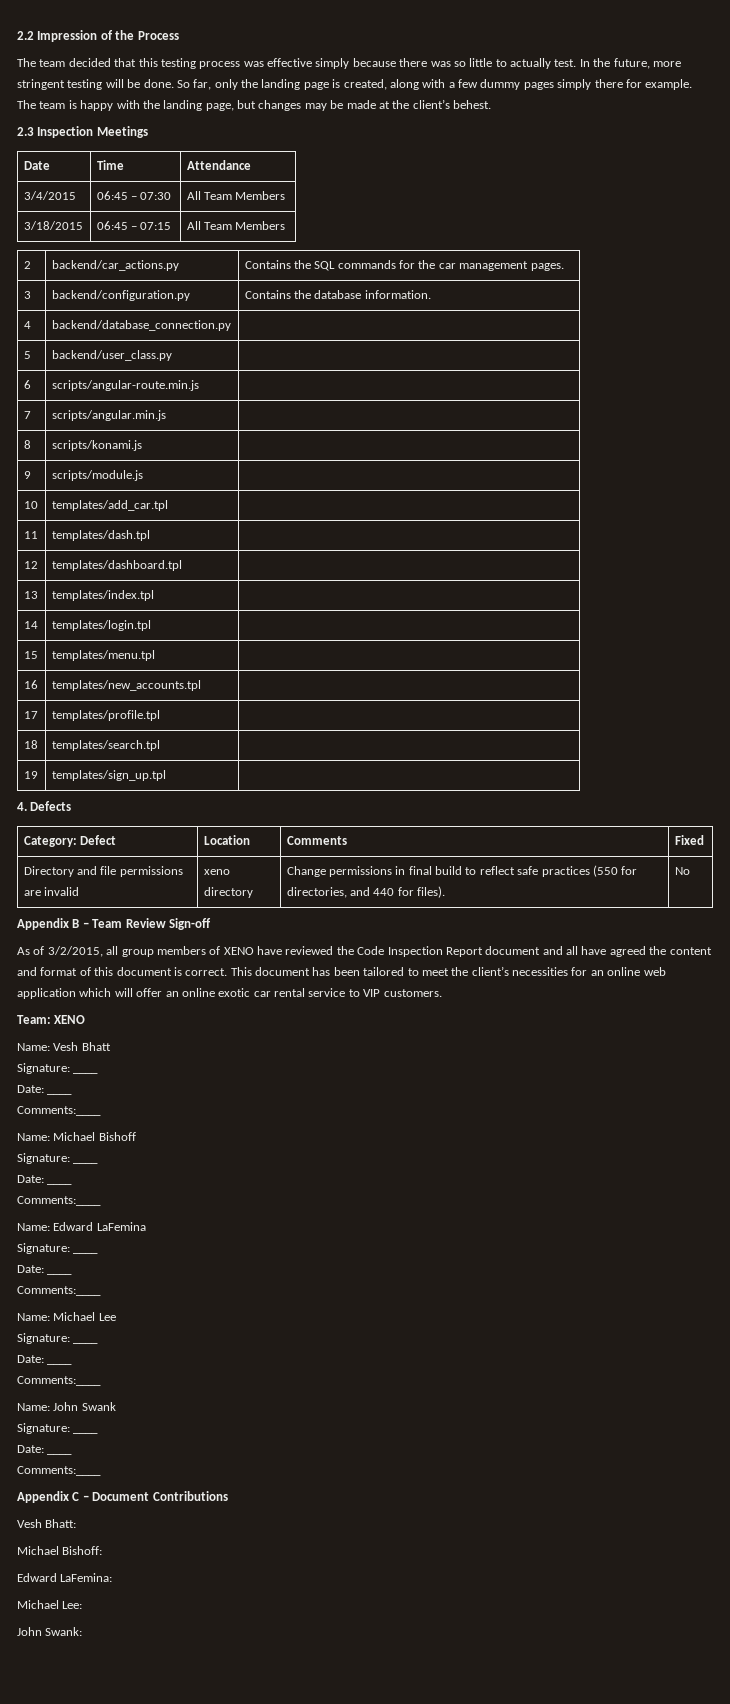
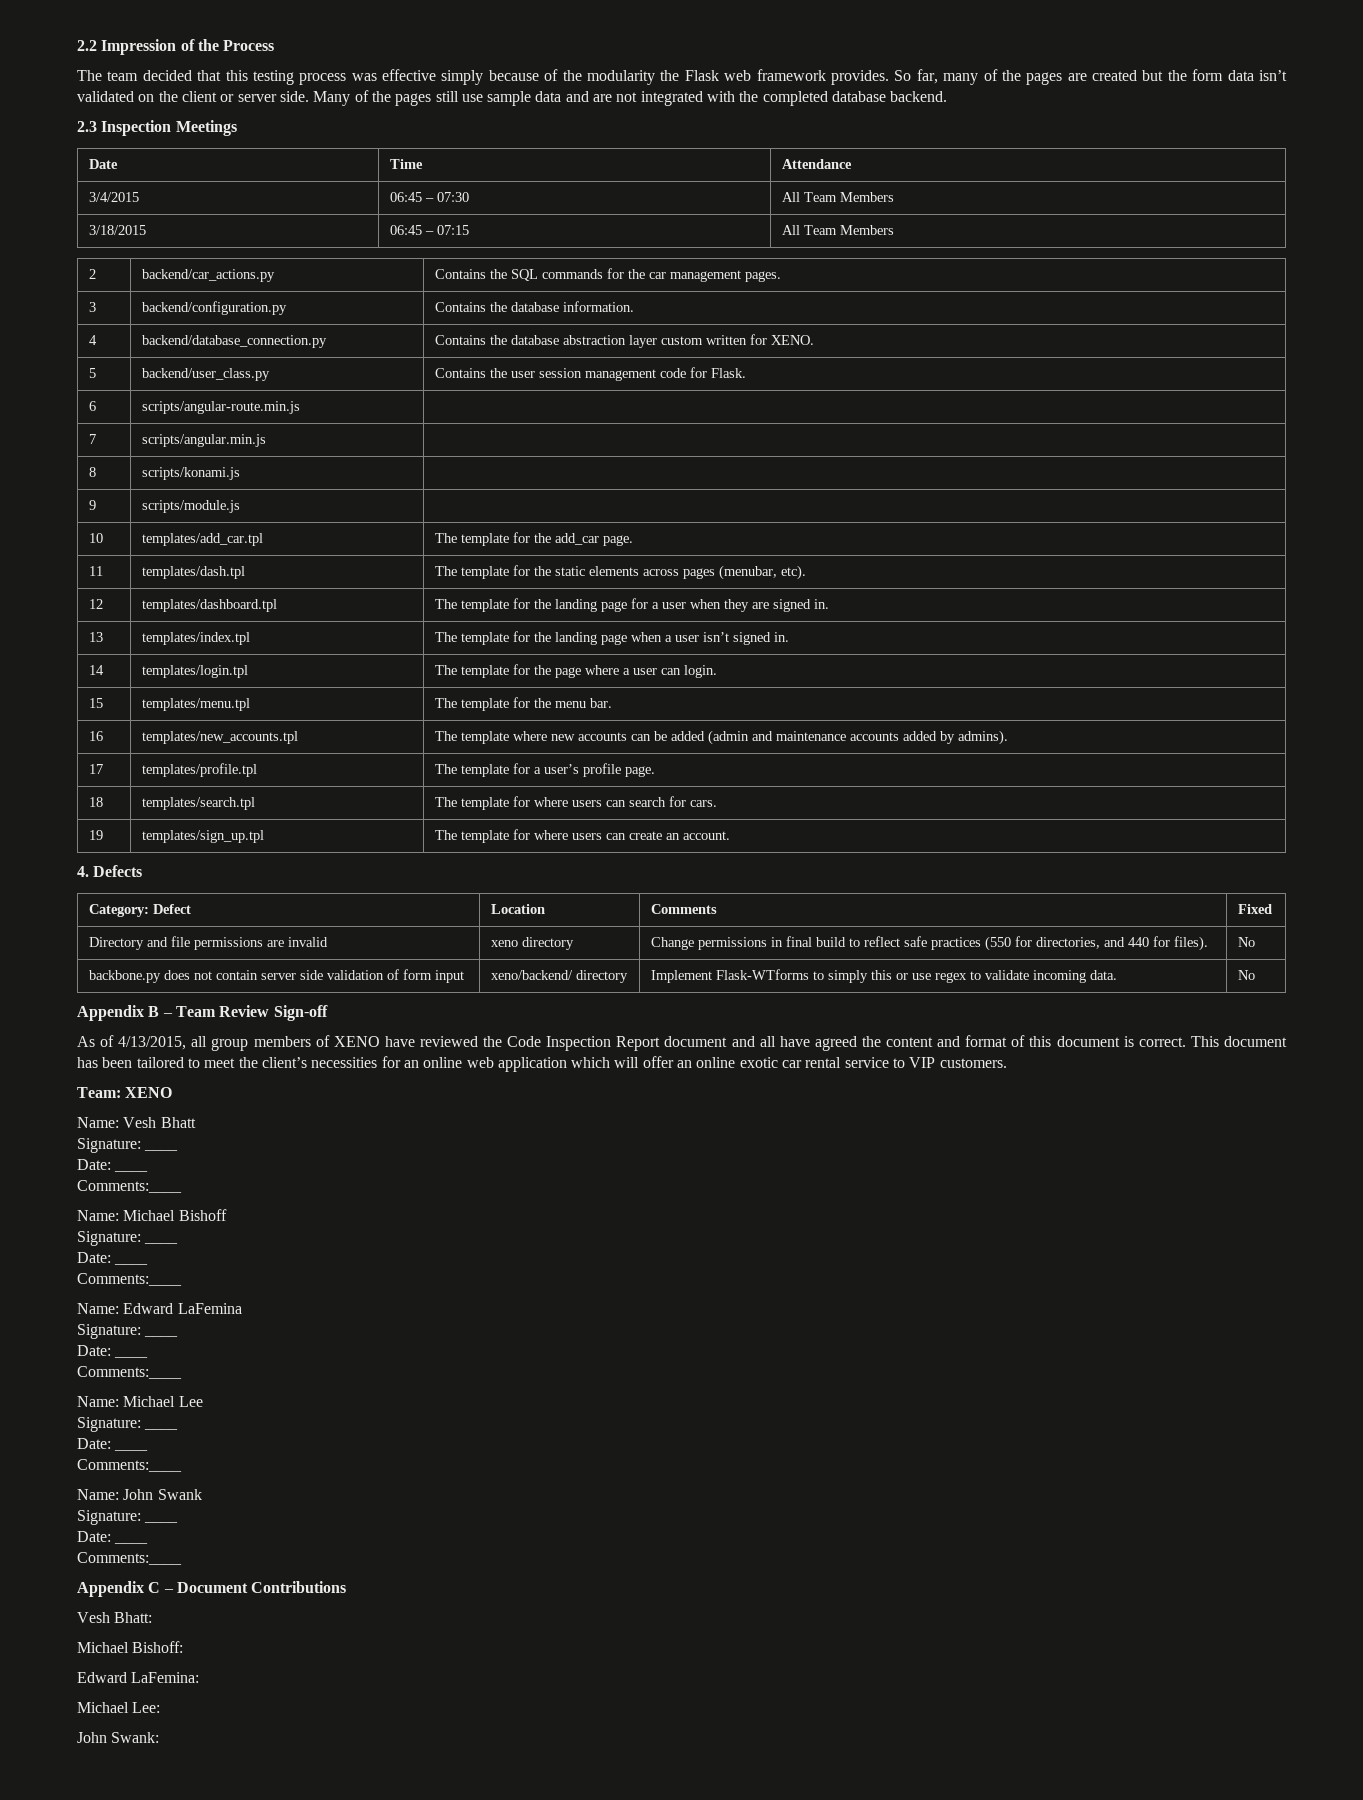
- The team decided that this testing process was effective simply because there was so little to actually test. In the future, more stringent testing will be done. So far, only the landing page is created, along with a few dummy pages simply there for example. The team is happy with the landing page, but changes may be made at the client’s behest.
+ The team decided that this testing process was effective simply because of the modularity the Flask web framework provides. So far, many of the pages are created but the form data isn’t validated on the client or server side. Many of the pages still use sample data and are not integrated with the completed database backend.
- 4 | backend/database_connection.py |
- 5 | backend/user_class.py |
+ 4 | backend/database_connection.py | Contains the database abstraction layer custom written for XENO.
+ 5 | backend/user_class.py | Contains the user session management code for Flask.
- 10 | templates/add_car.tpl |
- 11 | templates/dash.tpl |
- 12 | templates/dashboard.tpl |
- 13 | templates/index.tpl |
- 14 | templates/login.tpl |
- 15 | templates/menu.tpl |
- 16 | templates/new_accounts.tpl |
- 17 | templates/profile.tpl |
- 18 | templates/search.tpl |
- 19 | templates/sign_up.tpl |
+ 10 | templates/add_car.tpl | The template for the add_car page.
+ 11 | templates/dash.tpl | The template for the static elements across pages (menubar, etc).
+ 12 | templates/dashboard.tpl | The template for the landing page for a user when they are signed in.
+ 13 | templates/index.tpl | The template for the landing page when a user isn’t signed in.
+ 14 | templates/login.tpl | The template for the page where a user can login.
+ 15 | templates/menu.tpl | The template for the menu bar.
+ 16 | templates/new_accounts.tpl | The template where new accounts can be added (admin and maintenance accounts added by admins).
+ 17 | templates/profile.tpl | The template for a user’s profile page.
+ 18 | templates/search.tpl | The template for where users can search for cars.
+ 19 | templates/sign_up.tpl | The template for where users can create an account.
+ backbone.py does not contain server side validation of form input | xeno/backend/ directory | Implement Flask-WTforms to simply this or use regex to validate incoming data. | No
- As of 3/2/2015, all group members of XENO have reviewed the Code Inspection Report document and all have agreed the content and format of this document is correct.
+ As of 4/13/2015, all group members of XENO have reviewed the Code Inspection Report document and all have agreed the content and format of this document is correct.

